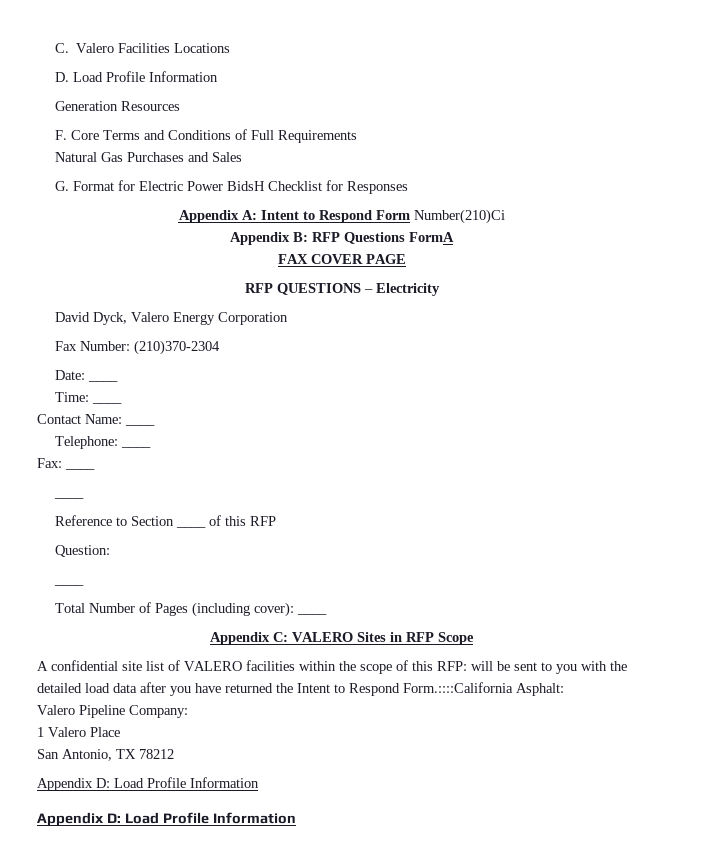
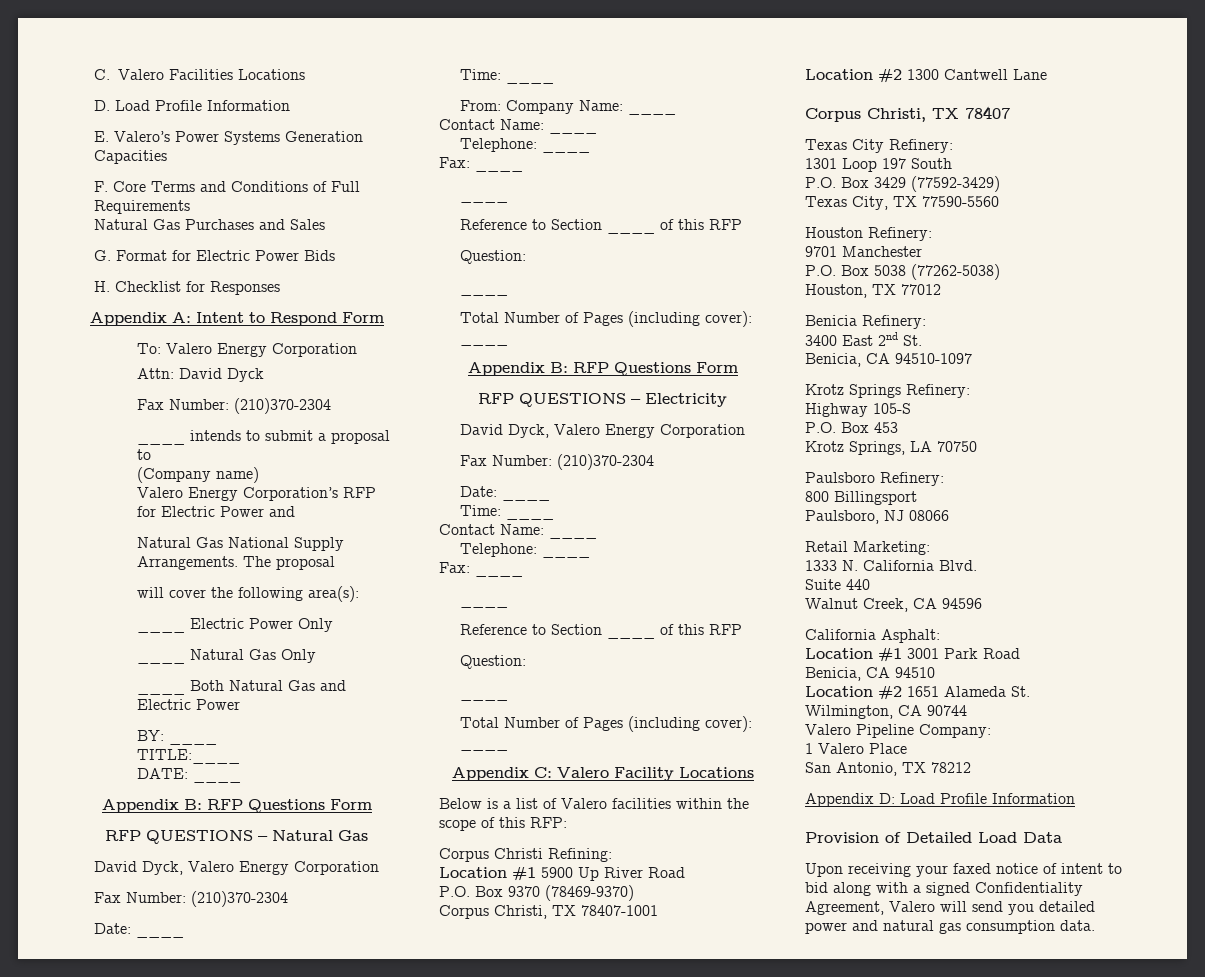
- Generation Resources
+ E. Valero’s Power Systems Generation Capacities
- G. Format for Electric Power BidsH Checklist for Responses
+ G. Format for Electric Power Bids
+ H. Checklist for Responses
- Appendix A: Intent to Respond Form Number(210)Ci
- Appendix B: RFP Questions FormA
- FAX COVER PAGE
+ Appendix A: Intent to Respond Form
+ To: Valero Energy Corporation
+ Attn: David Dyck
+ Fax Number: (210)370-2304
+ ____ intends to submit a proposal to
+ (Company name)
+ Valero Energy Corporation’s RFP for Electric Power and
+ Natural Gas National Supply Arrangements. The proposal
+ will cover the following area(s):
+ ____ Electric Power Only
+ ____ Natural Gas Only
+ ____ Both Natural Gas and Electric Power
+ BY: ____
+ TITLE:____
+ DATE: ____
+ Appendix B: RFP Questions Form
+ RFP QUESTIONS – Natural Gas
+ David Dyck, Valero Energy Corporation
+ Fax Number: (210)370-2304
+ Date: ____
+ Time: ____
+ From: Company Name: ____
+ Contact Name: ____
+ Telephone: ____
+ Fax: ____
+ ____
+ Reference to Section ____ of this RFP
+ Question:
+ ____
+ Total Number of Pages (including cover): ____
+ Appendix B: RFP Questions Form
- Appendix C: VALERO Sites in RFP Scope
- A confidential site list of VALERO facilities within the scope of this RFP: will be sent to you with the detailed load data after you have returned the Intent to Respond Form.::::California Asphalt:
+ Appendix C: Valero Facility Locations
+ Below is a list of Valero facilities within the scope of this RFP:
+ Corpus Christi Refining:
+ Location #1 5900 Up River Road
+ P.O. Box 9370 (78469-9370)
+ Corpus Christi, TX 78407-1001
+ Location #2 1300 Cantwell Lane
+ Corpus Christi, TX 78407
+ Texas City Refinery:
+ 1301 Loop 197 South
+ P.O. Box 3429 (77592-3429)
+ Texas City, TX 77590-5560
+ Houston Refinery:
+ 9701 Manchester
+ P.O. Box 5038 (77262-5038)
+ Houston, TX 77012
+ Benicia Refinery:
+ 3400 East 2nd St.
+ Benicia, CA 94510-1097
+ Krotz Springs Refinery:
+ Highway 105-S
+ P.O. Box 453
+ Krotz Springs, LA 70750
+ Paulsboro Refinery:
+ 800 Billingsport
+ Paulsboro, NJ 08066
+ Retail Marketing:
+ 1333 N. California Blvd.
+ Suite 440
+ Walnut Creek, CA 94596
+ California Asphalt:
+ Location #1 3001 Park Road
+ Benicia, CA 94510
+ Location #2 1651 Alameda St.
+ Wilmington, CA 90744
  San Antonio, TX 78212
  Appendix D: Load Profile Information
- Appendix D: Load Profile Information
+ Provision of Detailed Load Data
+ Upon receiving your faxed notice of intent to bid along with a signed Confidentiality Agreement, Valero will send you detailed power and natural gas consumption data.

